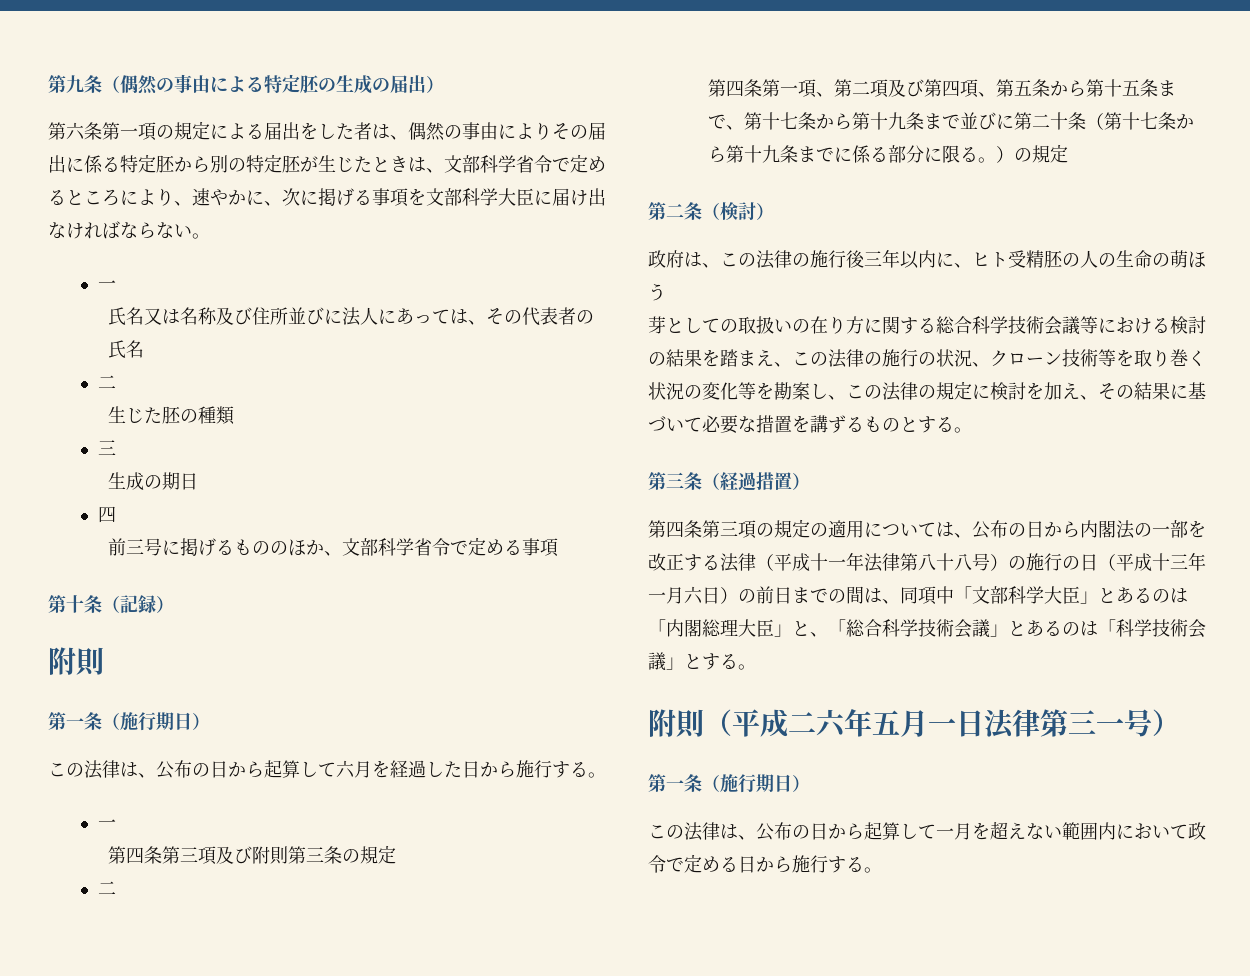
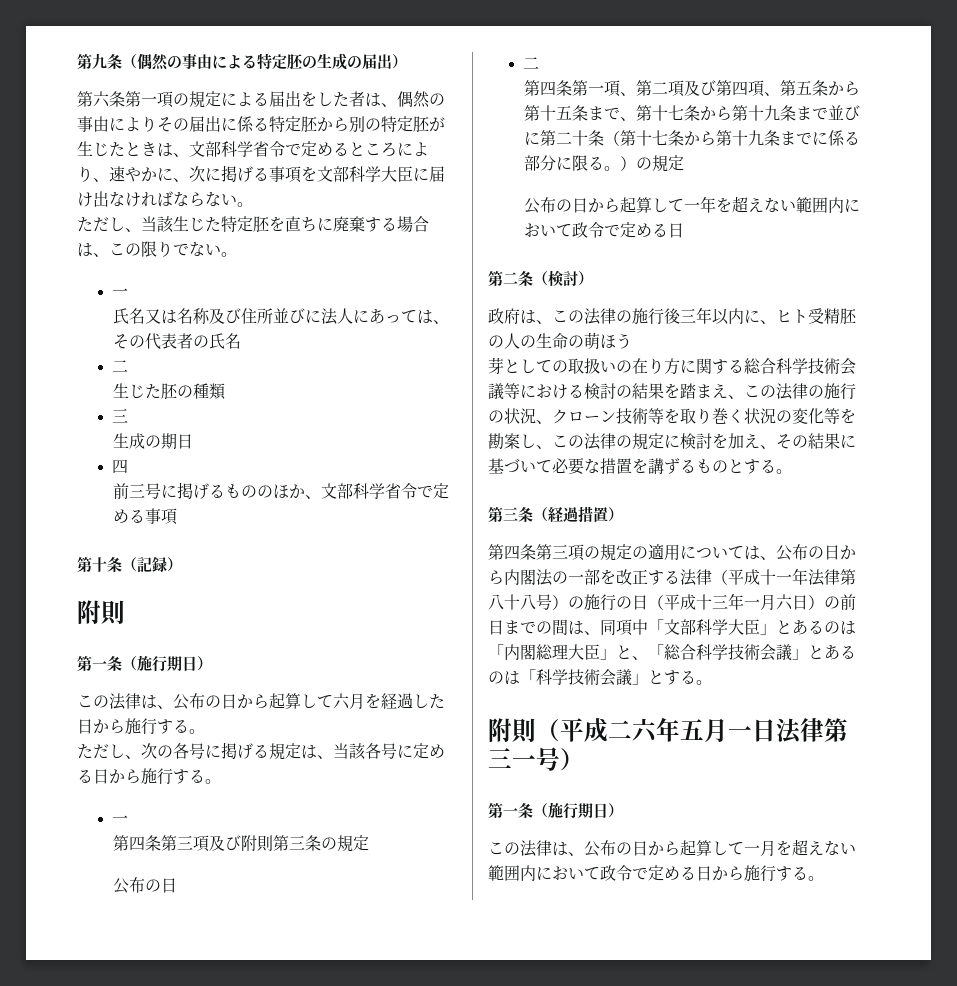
+ ただし、当該生じた特定胚を直ちに廃棄する場合は、この限りでない。
+ ただし、次の各号に掲げる規定は、当該各号に定める日から施行する。
  第四条第三項及び附則第三条の規定
+ 公布の日
+ 公布の日から起算して一年を超えない範囲内において政令で定める日

